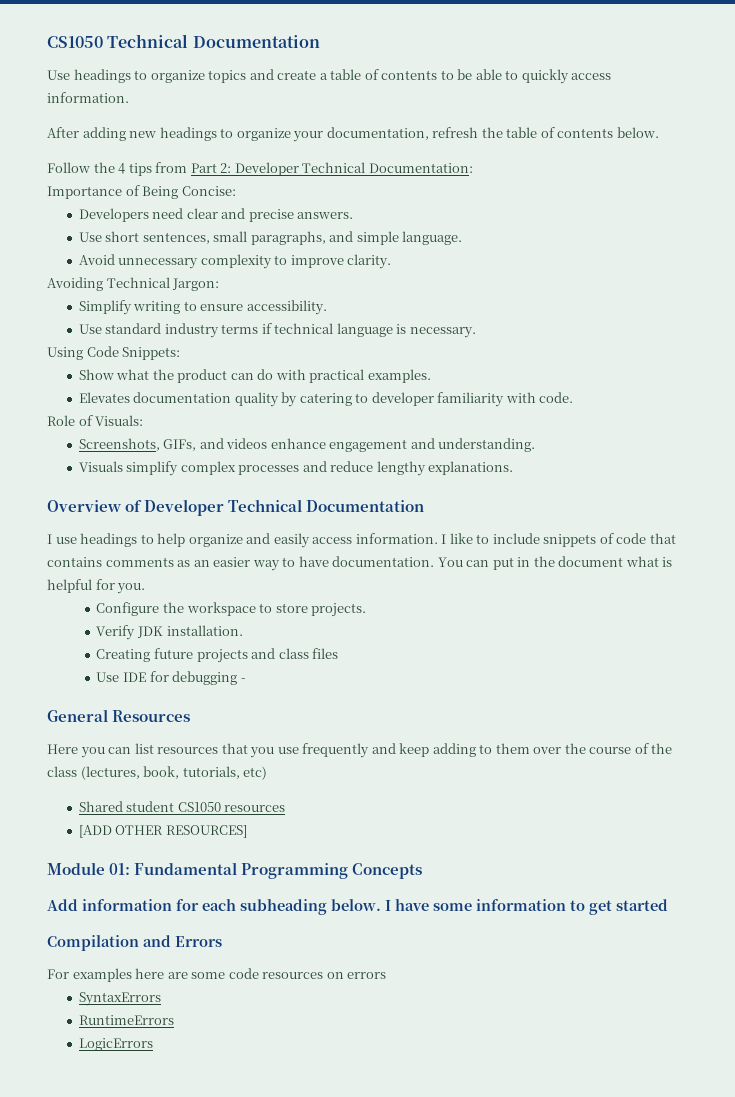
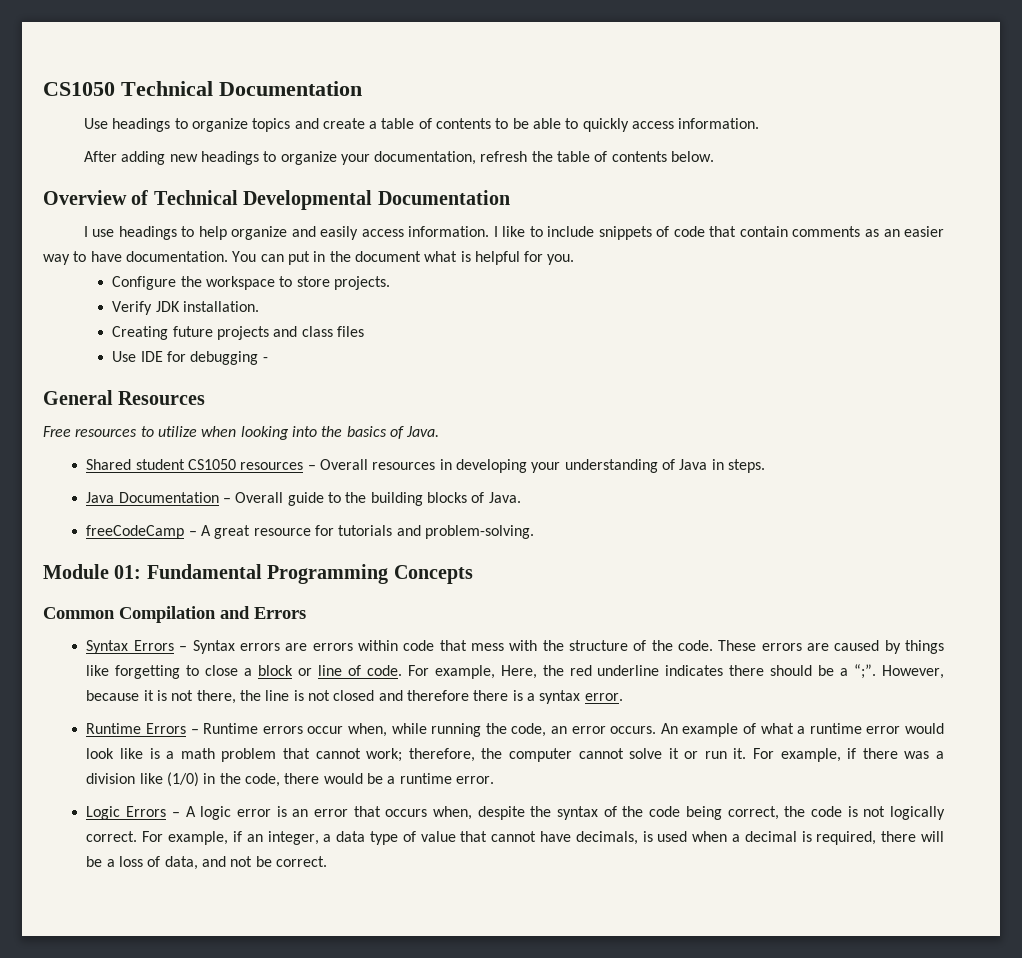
- Follow the 4 tips from Part 2: Developer Technical Documentation:
- Importance of Being Concise:
- Developers need clear and precise answers.
- Use short sentences, small paragraphs, and simple language.
- Avoid unnecessary complexity to improve clarity.
- Avoiding Technical Jargon:
- Simplify writing to ensure accessibility.
- Use standard industry terms if technical language is necessary.
- Using Code Snippets:
- Show what the product can do with practical examples.
- Elevates documentation quality by catering to developer familiarity with code.
- Role of Visuals:
- Screenshots, GIFs, and videos enhance engagement and understanding.
- Visuals simplify complex processes and reduce lengthy explanations.
- Overview of Developer Technical Documentation
+ Overview of Technical Developmental Documentation
- I like to include snippets of code that contains comments as an easier way to have documentation.
+ I like to include snippets of code that contain comments as an easier way to have documentation.
- Here you can list resources that you use frequently and keep adding to them over the course of the class (lectures, book, tutorials, etc)
- Shared student CS1050 resources
- [ADD OTHER RESOURCES]
+ Free resources to utilize when looking into the basics of Java.
+ Shared student CS1050 resources – Overall resources in developing your understanding of Java in steps.
+ Java Documentation – Overall guide to the building blocks of Java.
+ freeCodeCamp – A great resource for tutorials and problem-solving.
- Add information for each subheading below. I have some information to get started
- Compilation and Errors
- For examples here are some code resources on errors
- SyntaxErrors
- RuntimeErrors
- LogicErrors
+ Common Compilation and Errors
+ Syntax Errors – Syntax errors are errors within code that mess with the structure of the code. These errors are caused by things like forgetting to close a block or line of code. For example, Here, the red underline indicates there should be a “;”. However, because it is not there, the line is not closed and therefore there is a syntax error.
+ Runtime Errors – Runtime errors occur when, while running the code, an error occurs. An example of what a runtime error would look like is a math problem that cannot work; therefore, the computer cannot solve it or run it. For example, if there was a division like (1/0) in the code, there would be a runtime error.
+ Logic Errors – A logic error is an error that occurs when, despite the syntax of the code being correct, the code is not logically correct. For example, if an integer, a data type of value that cannot have decimals, is used when a decimal is required, there will be a loss of data, and not be correct.

